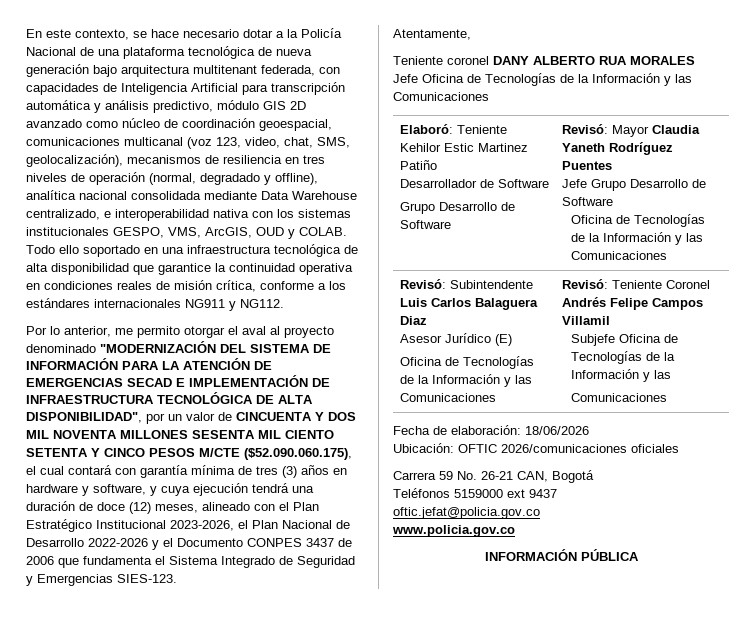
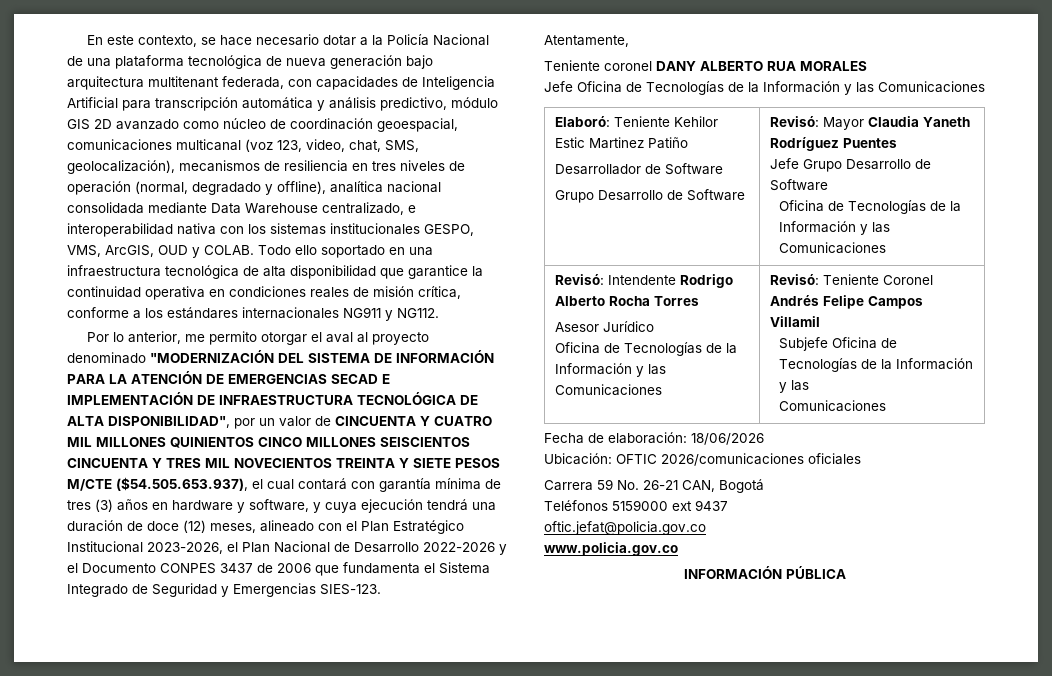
- Por lo anterior, me permito otorgar el aval al proyecto denominado "MODERNIZACIÓN DEL SISTEMA DE INFORMACIÓN PARA LA ATENCIÓN DE EMERGENCIAS SECAD E IMPLEMENTACIÓN DE INFRAESTRUCTURA TECNOLÓGICA DE ALTA DISPONIBILIDAD", por un valor de CINCUENTA Y DOS MIL NOVENTA MILLONES SESENTA MIL CIENTO SETENTA Y CINCO PESOS M/CTE ($52.090.060.175), el cual contará con garantía mínima de tres (3) años en hardware y software, y cuya ejecución tendrá una duración de doce (12) meses, alineado con el Plan Estratégico Institucional 2023-2026, el Plan Nacional de Desarrollo 2022-2026 y el Documento CONPES 3437 de 2006 que fundamenta el Sistema Integrado de Seguridad y Emergencias SIES-123.
+ Por lo anterior, me permito otorgar el aval al proyecto denominado "MODERNIZACIÓN DEL SISTEMA DE INFORMACIÓN PARA LA ATENCIÓN DE EMERGENCIAS SECAD E IMPLEMENTACIÓN DE INFRAESTRUCTURA TECNOLÓGICA DE ALTA DISPONIBILIDAD", por un valor de CINCUENTA Y CUATRO MIL MILLONES QUINIENTOS CINCO MILLONES SEISCIENTOS CINCUENTA Y TRES MIL NOVECIENTOS TREINTA Y SIETE PESOS M/CTE ($54.505.653.937), el cual contará con garantía mínima de tres (3) años en hardware y software, y cuya ejecución tendrá una duración de doce (12) meses, alineado con el Plan Estratégico Institucional 2023-2026, el Plan Nacional de Desarrollo 2022-2026 y el Documento CONPES 3437 de 2006 que fundamenta el Sistema Integrado de Seguridad y Emergencias SIES-123.
- Revisó: Subintendente Luis Carlos Balaguera Diaz
- Asesor Jurídico (E)
+ Revisó: Intendente Rodrigo Alberto Rocha Torres
+ Asesor Jurídico

